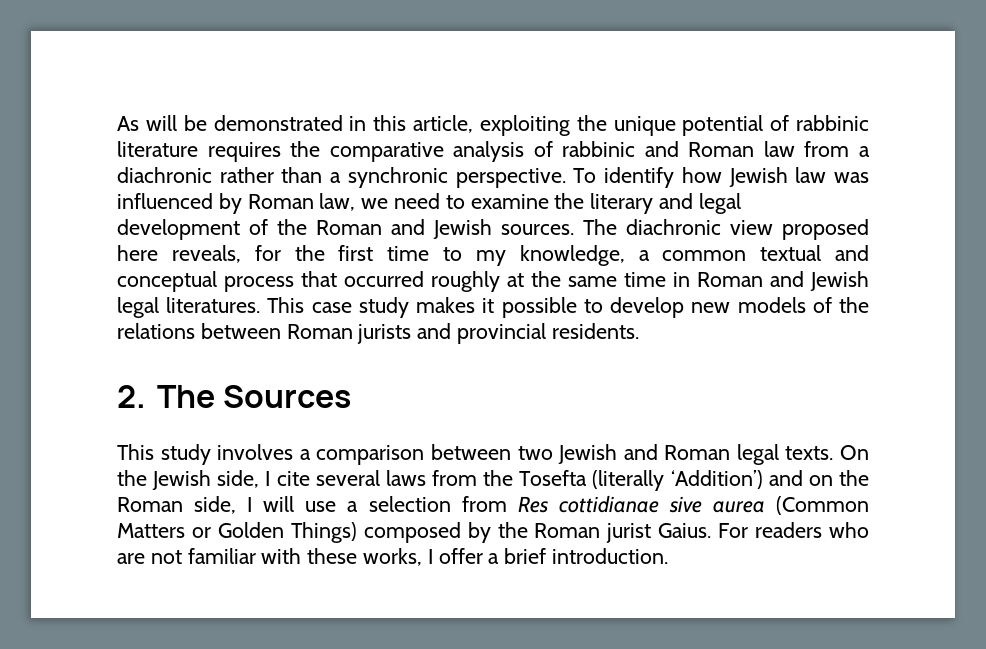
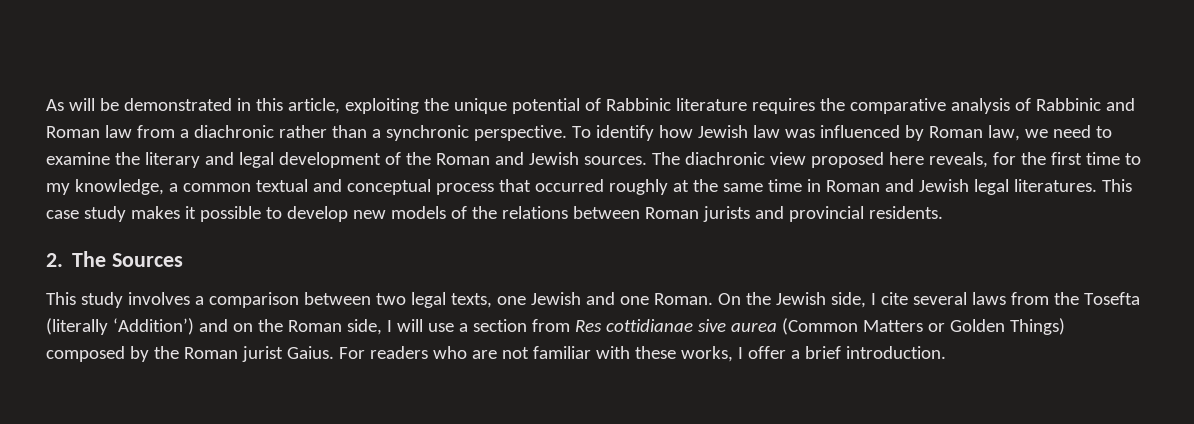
- As will be demonstrated in this article, exploiting the unique potential of rabbinic literature requires the comparative analysis of rabbinic and Roman law from a diachronic rather than a synchronic perspective.
+ As will be demonstrated in this article, exploiting the unique potential of Rabbinic literature requires the comparative analysis of Rabbinic and Roman law from a diachronic rather than a synchronic perspective.
- This study involves a comparison between two Jewish and Roman legal texts.
+ This study involves a comparison between two legal texts, one Jewish and one Roman.
- On the Jewish side, I cite several laws from the Tosefta (literally ‘Addition’) and on the Roman side, I will use a selection from Res cottidianae sive aurea (Common Matters or Golden Things) composed by the Roman jurist Gaius.
+ On the Jewish side, I cite several laws from the Tosefta (literally ‘Addition’) and on the Roman side, I will use a section from Res cottidianae sive aurea (Common Matters or Golden Things) composed by the Roman jurist Gaius.

